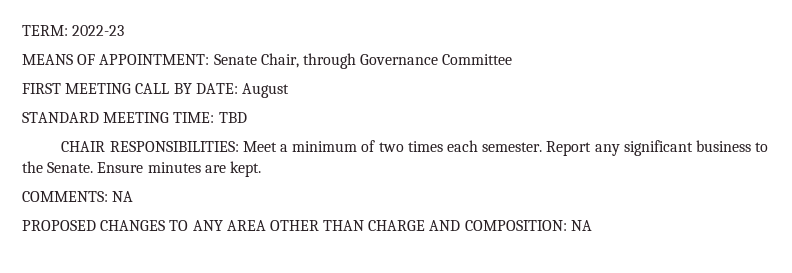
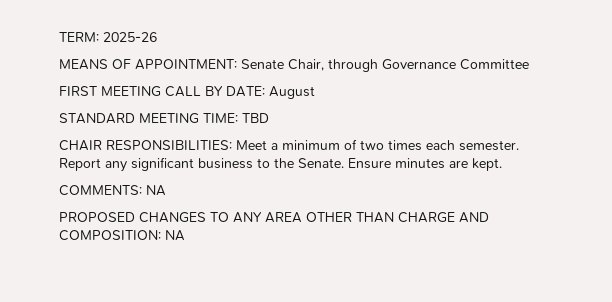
- TERM: 2022-23
+ TERM: 2025-26

